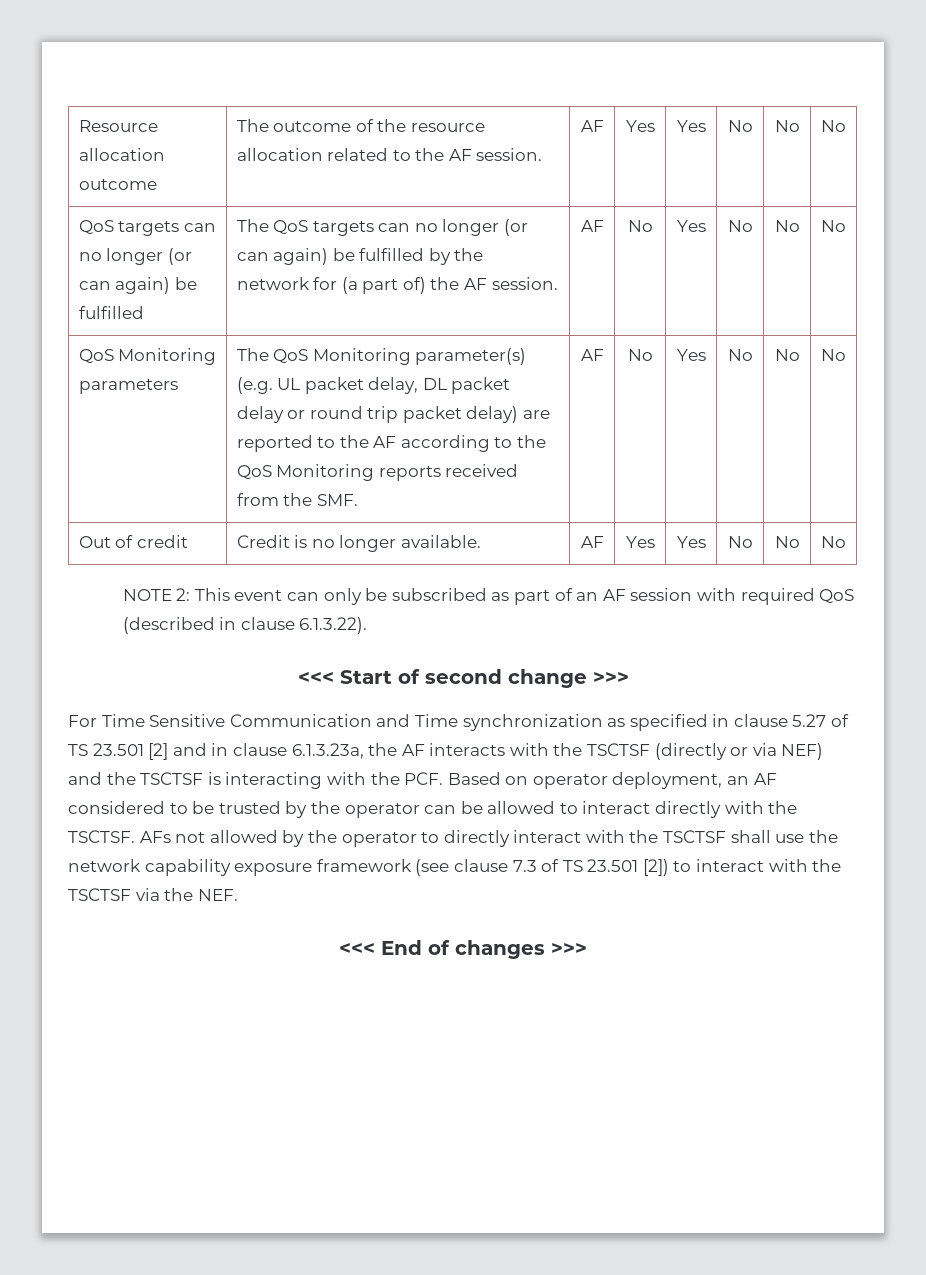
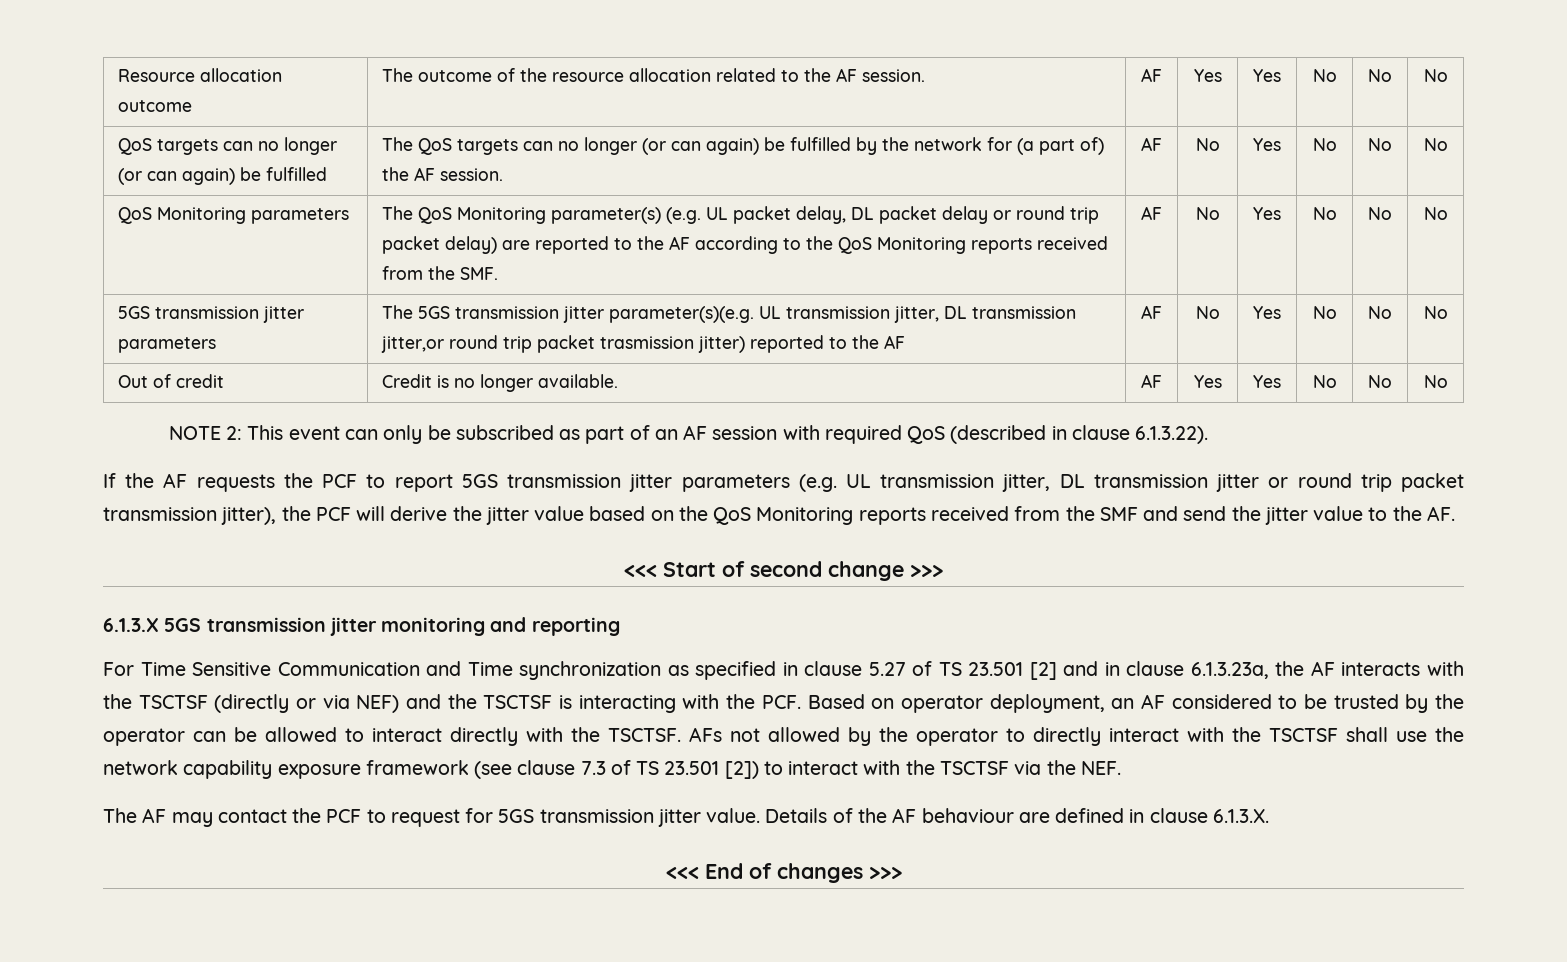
+ 5GS transmission jitter parameters | The 5GS transmission jitter parameter(s)(e.g. UL transmission jitter, DL transmission jitter,or round trip packet trasmission jitter) reported to the AF | AF | No | Yes | No | No | No
+ If the AF requests the PCF to report 5GS transmission jitter parameters (e.g. UL transmission jitter, DL transmission jitter or round trip packet transmission jitter), the PCF will derive the jitter value based on the QoS Monitoring reports received from the SMF and send the jitter value to the AF.
+ 6.1.3.X 5GS transmission jitter monitoring and reporting
+ The AF may contact the PCF to request for 5GS transmission jitter value. Details of the AF behaviour are defined in clause 6.1.3.X.

